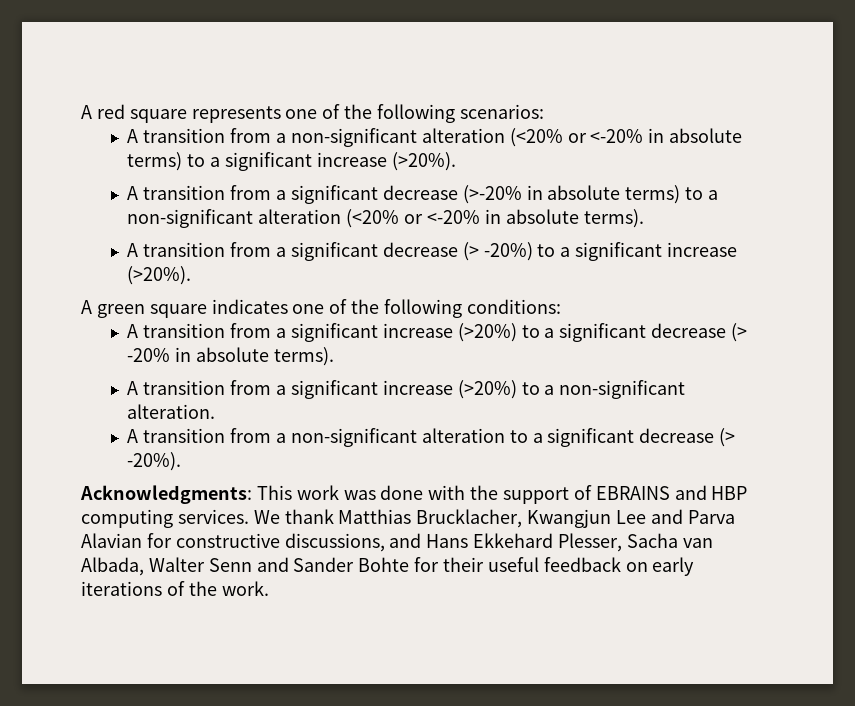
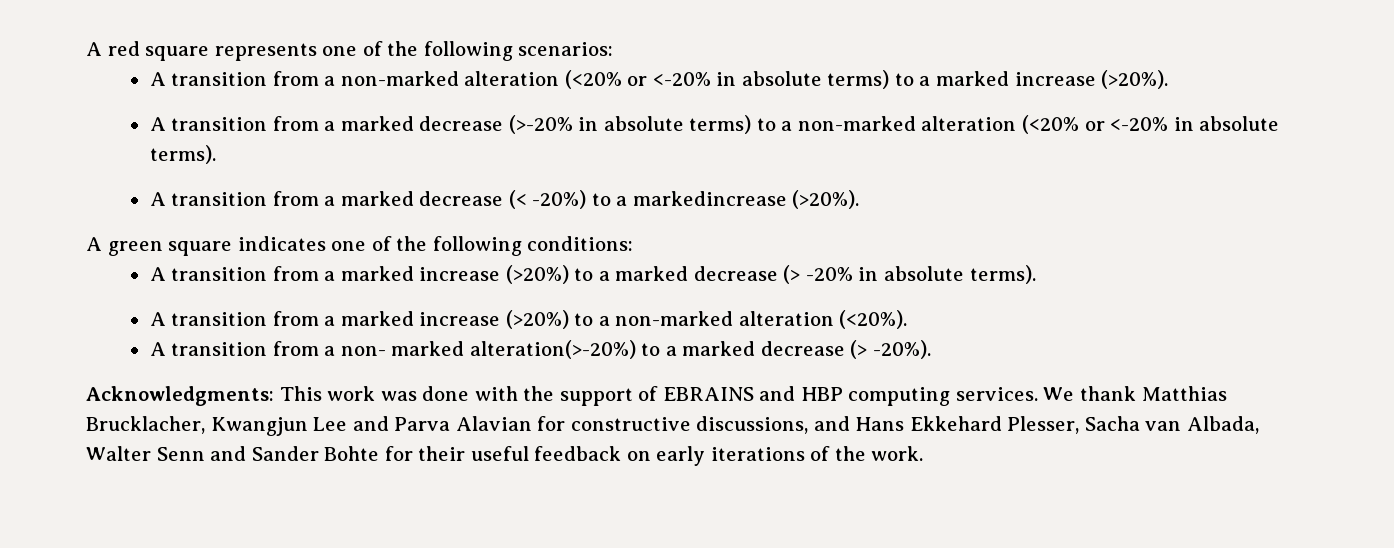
- A transition from a non-significant alteration (<20% or <-20% in absolute terms) to a significant increase (>20%).
+ A transition from a non-marked alteration (<20% or <-20% in absolute terms) to a marked increase (>20%).
- A transition from a significant decrease (>-20% in absolute terms) to a non-significant alteration (<20% or <-20% in absolute terms).
+ A transition from a marked decrease (>-20% in absolute terms) to a non-marked alteration (<20% or <-20% in absolute terms).
- A transition from a significant decrease (> -20%) to a significant increase (>20%).
+ A transition from a marked decrease (< -20%) to a markedincrease (>20%).
- A transition from a significant increase (>20%) to a significant decrease (> -20% in absolute terms).
+ A transition from a marked increase (>20%) to a marked decrease (> -20% in absolute terms).
- A transition from a significant increase (>20%) to a non-significant alteration.
- A transition from a non-significant alteration to a significant decrease (> -20%).
+ A transition from a marked increase (>20%) to a non-marked alteration (<20%).
+ A transition from a non- marked alteration(>-20%) to a marked decrease (> -20%).

